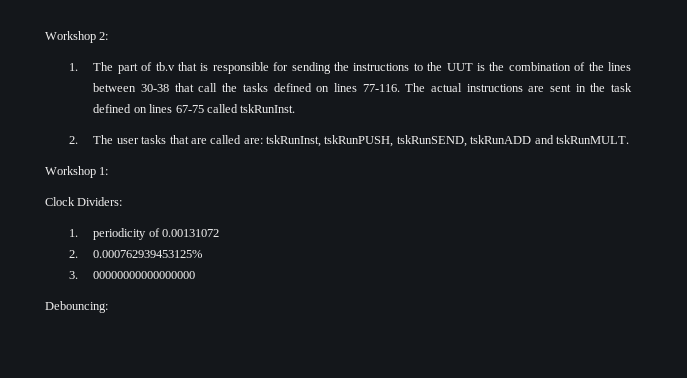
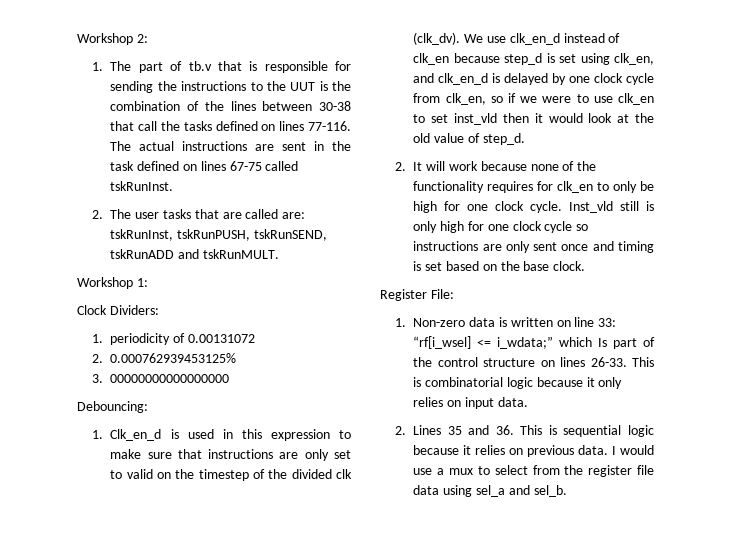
+ 1. Clk_en_d is used in this expression to make sure that instructions are only set to valid on the timestep of the divided clk (clk_dv). We use clk_en_d instead of clk_en because step_d is set using clk_en, and clk_en_d is delayed by one clock cycle from clk_en, so if we were to use clk_en to set inst_vld then it would look at the old value of step_d.
+ 2. It will work because none of the functionality requires for clk_en to only be high for one clock cycle. Inst_vld still is only high for one clock cycle so instructions are only sent once and timing is set based on the base clock.
+ Register File:
+ 1. Non-zero data is written on line 33: “rf[i_wsel] <= i_wdata;” which Is part of the control structure on lines 26-33. This is combinatorial logic because it only relies on input data.
+ 2. Lines 35 and 36. This is sequential logic because it relies on previous data. I would use a mux to select from the register file data using sel_a and sel_b.

